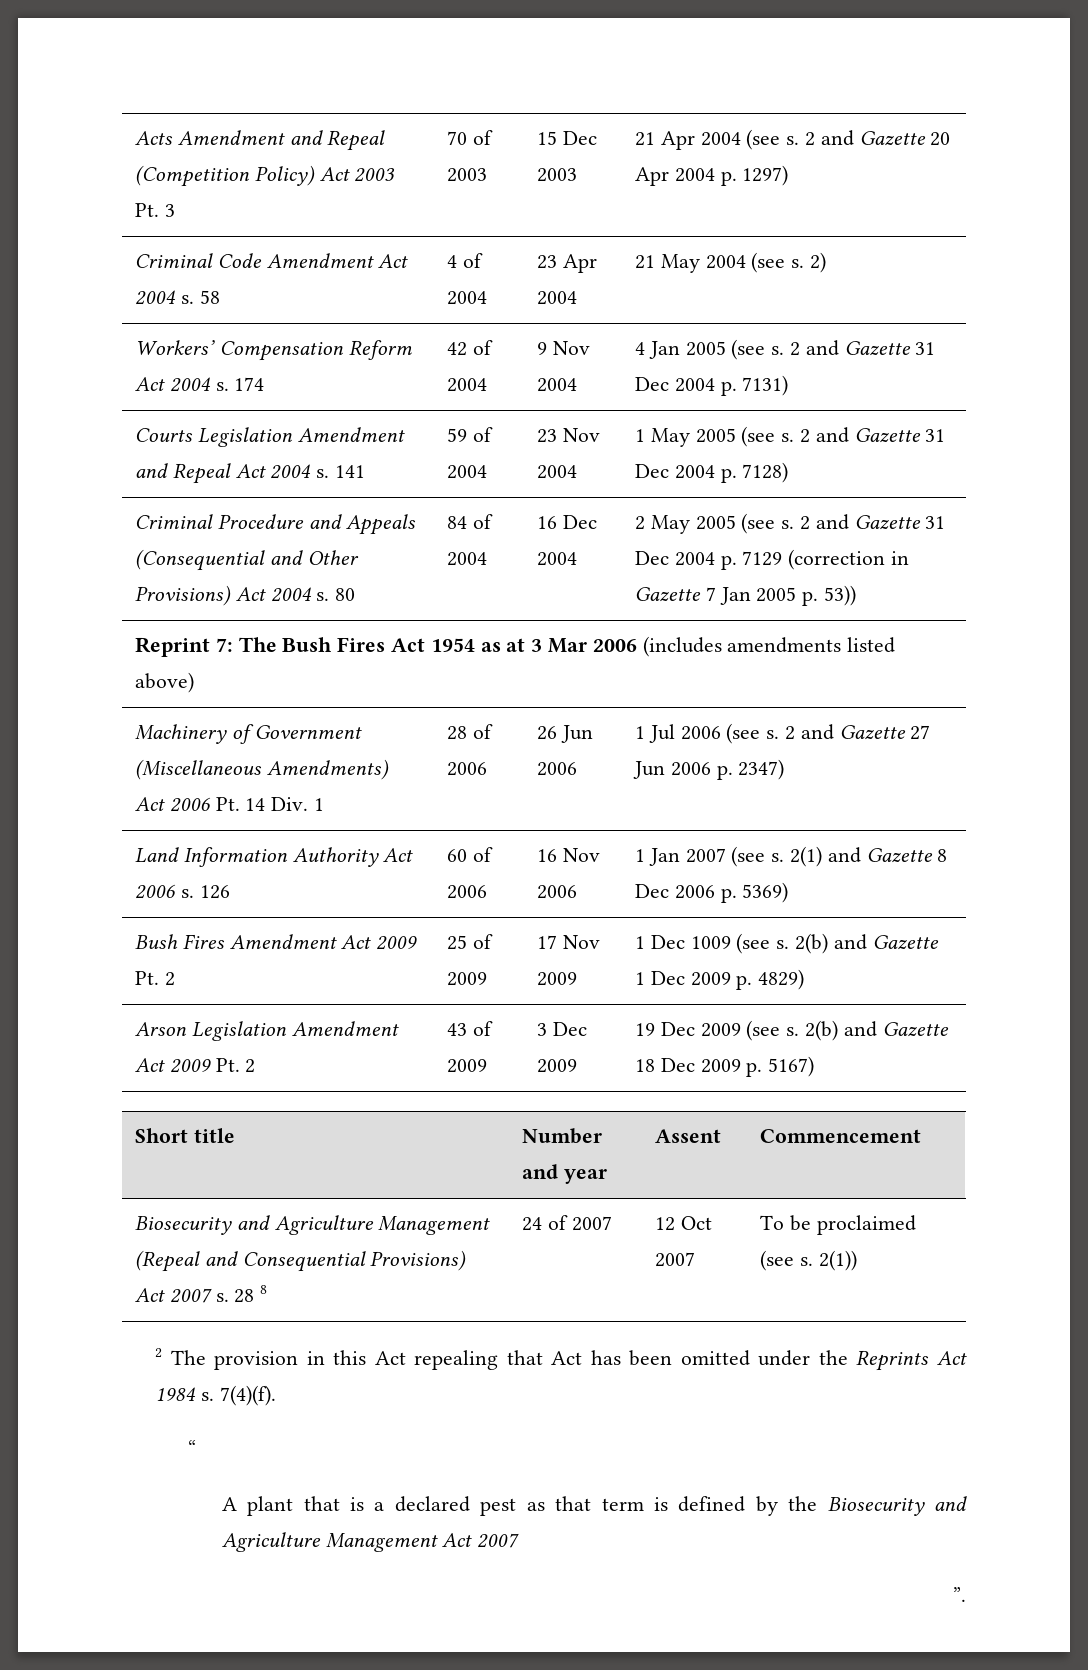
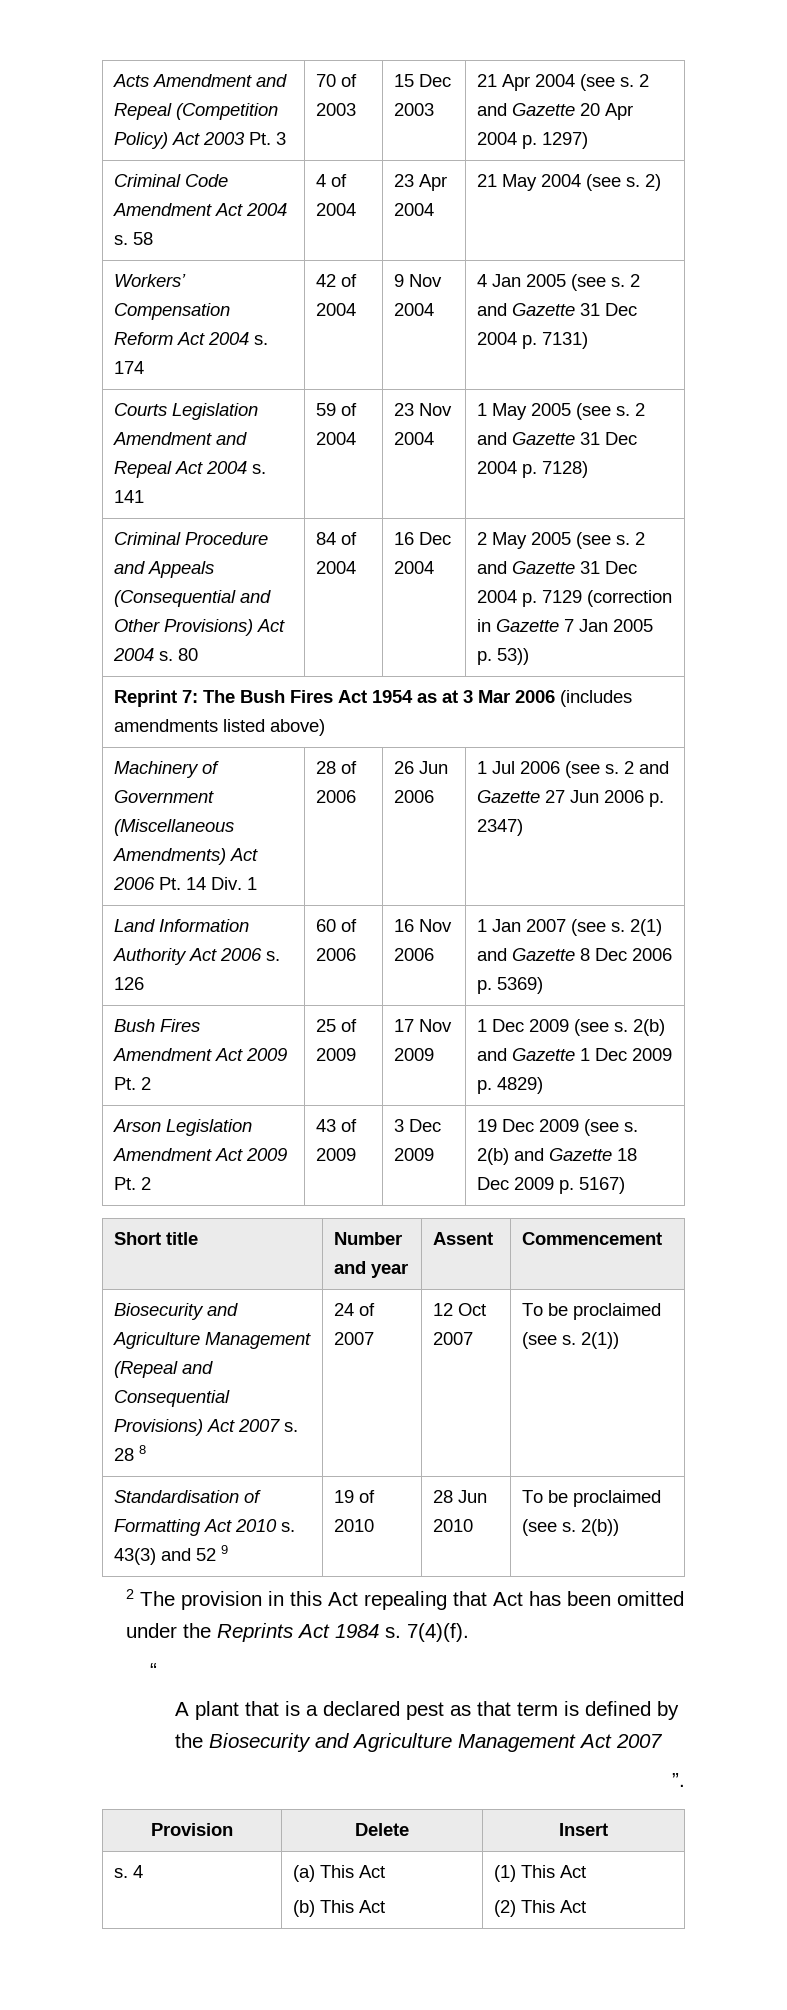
- Bush Fires Amendment Act 2009 Pt. 2 | 25 of 2009 | 17 Nov 2009 | 1 Dec 1009 (see s. 2(b) and Gazette 1 Dec 2009 p. 4829)
+ Bush Fires Amendment Act 2009 Pt. 2 | 25 of 2009 | 17 Nov 2009 | 1 Dec 2009 (see s. 2(b) and Gazette 1 Dec 2009 p. 4829)
+ Standardisation of Formatting Act 2010 s. 43(3) and 52 9 | 19 of 2010 | 28 Jun 2010 | To be proclaimed (see s. 2(b))
+ Provision | Delete | Insert
+ s. 4 | (a) This Act
+ (b) This Act | (1) This Act
+ (2) This Act

